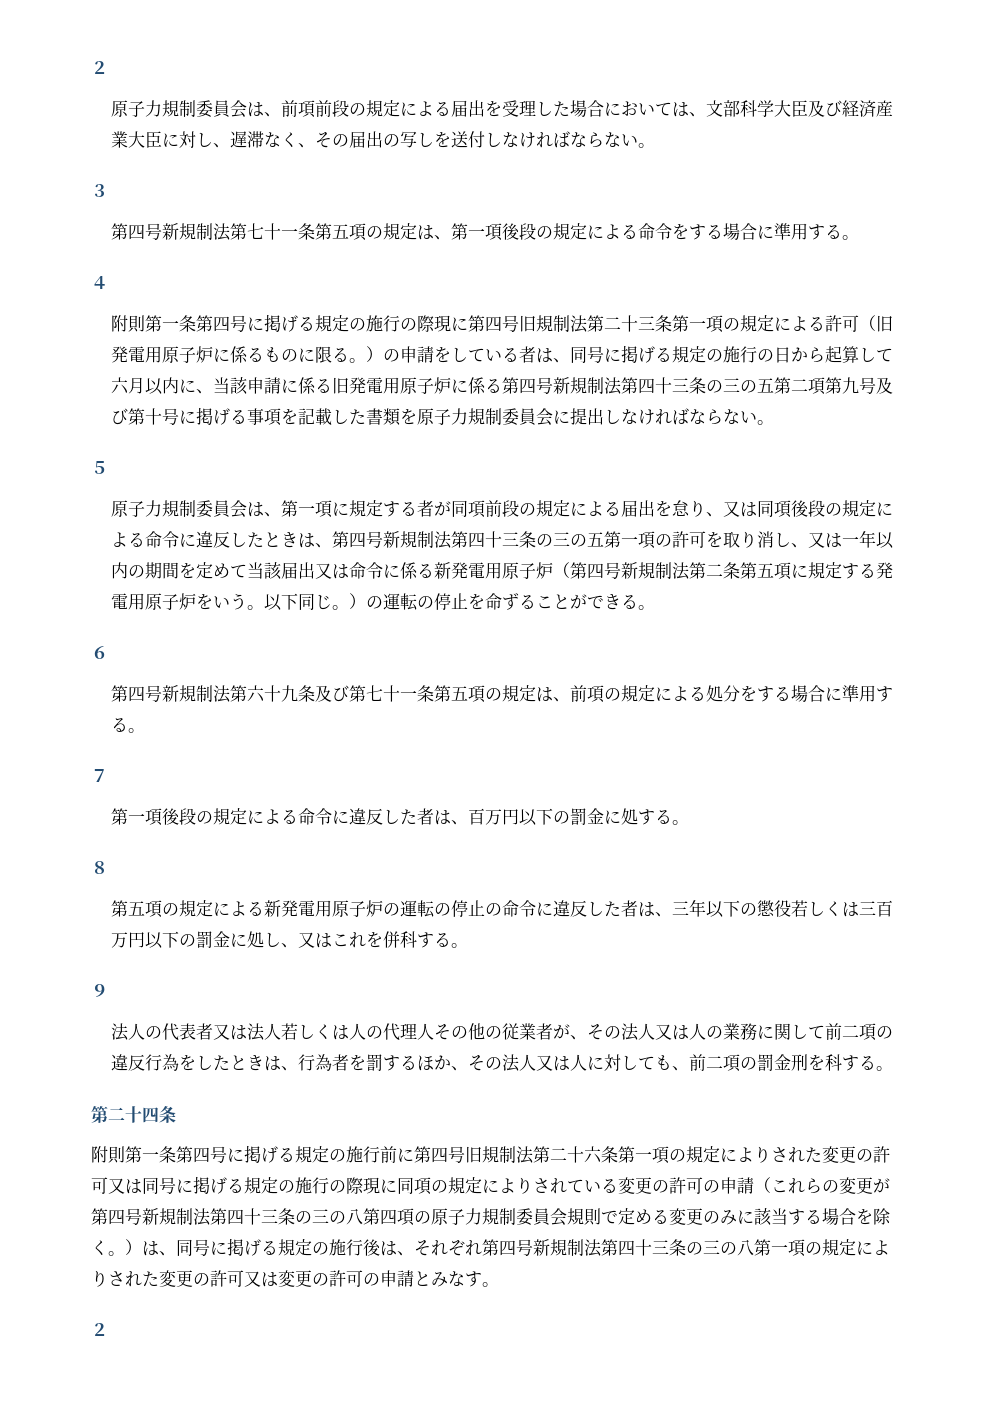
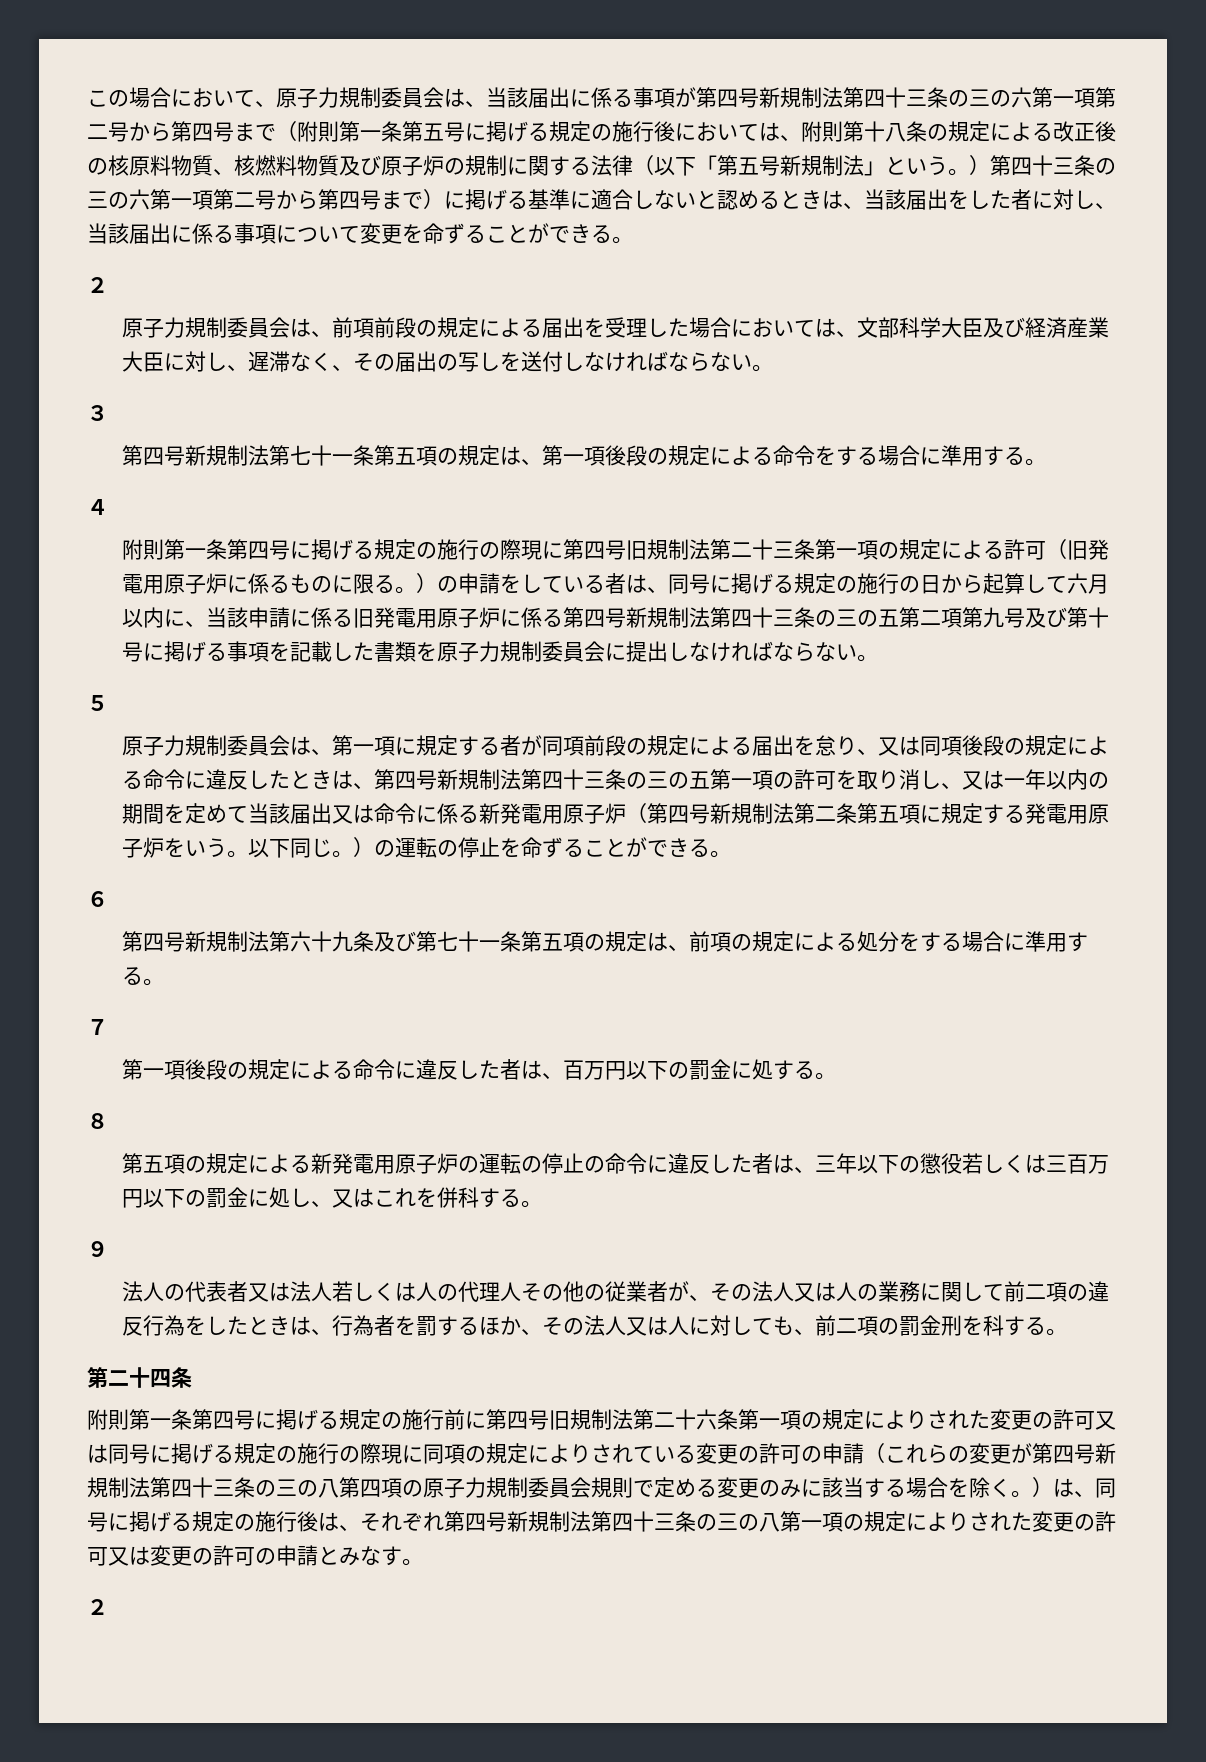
+ この場合において、原子力規制委員会は、当該届出に係る事項が第四号新規制法第四十三条の三の六第一項第二号から第四号まで（附則第一条第五号に掲げる規定の施行後においては、附則第十八条の規定による改正後の核原料物質、核燃料物質及び原子炉の規制に関する法律（以下「第五号新規制法」という。）第四十三条の三の六第一項第二号から第四号まで）に掲げる基準に適合しないと認めるときは、当該届出をした者に対し、当該届出に係る事項について変更を命ずることができる。

